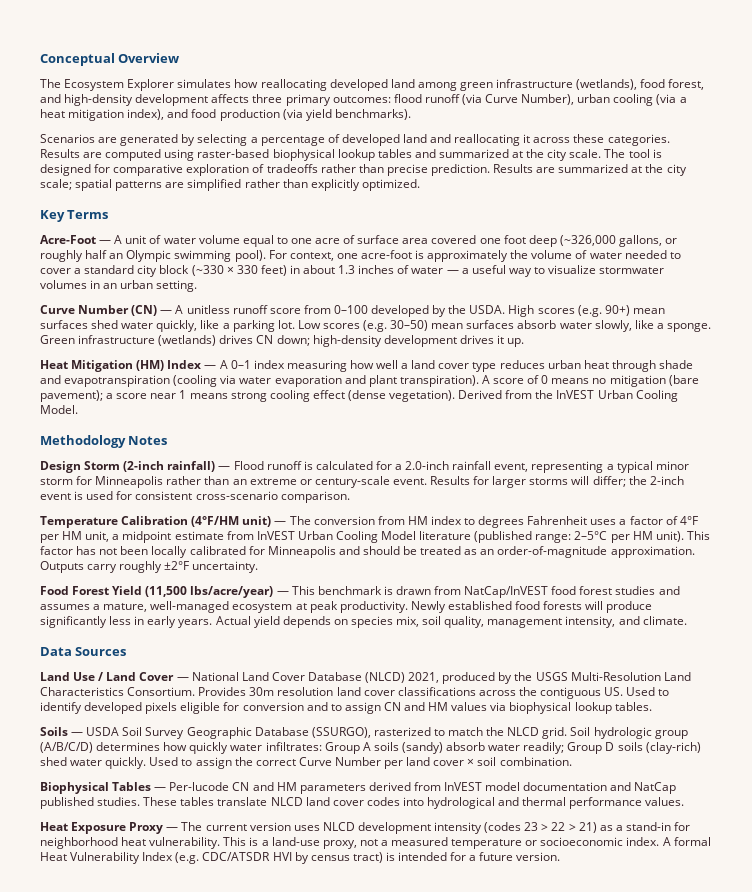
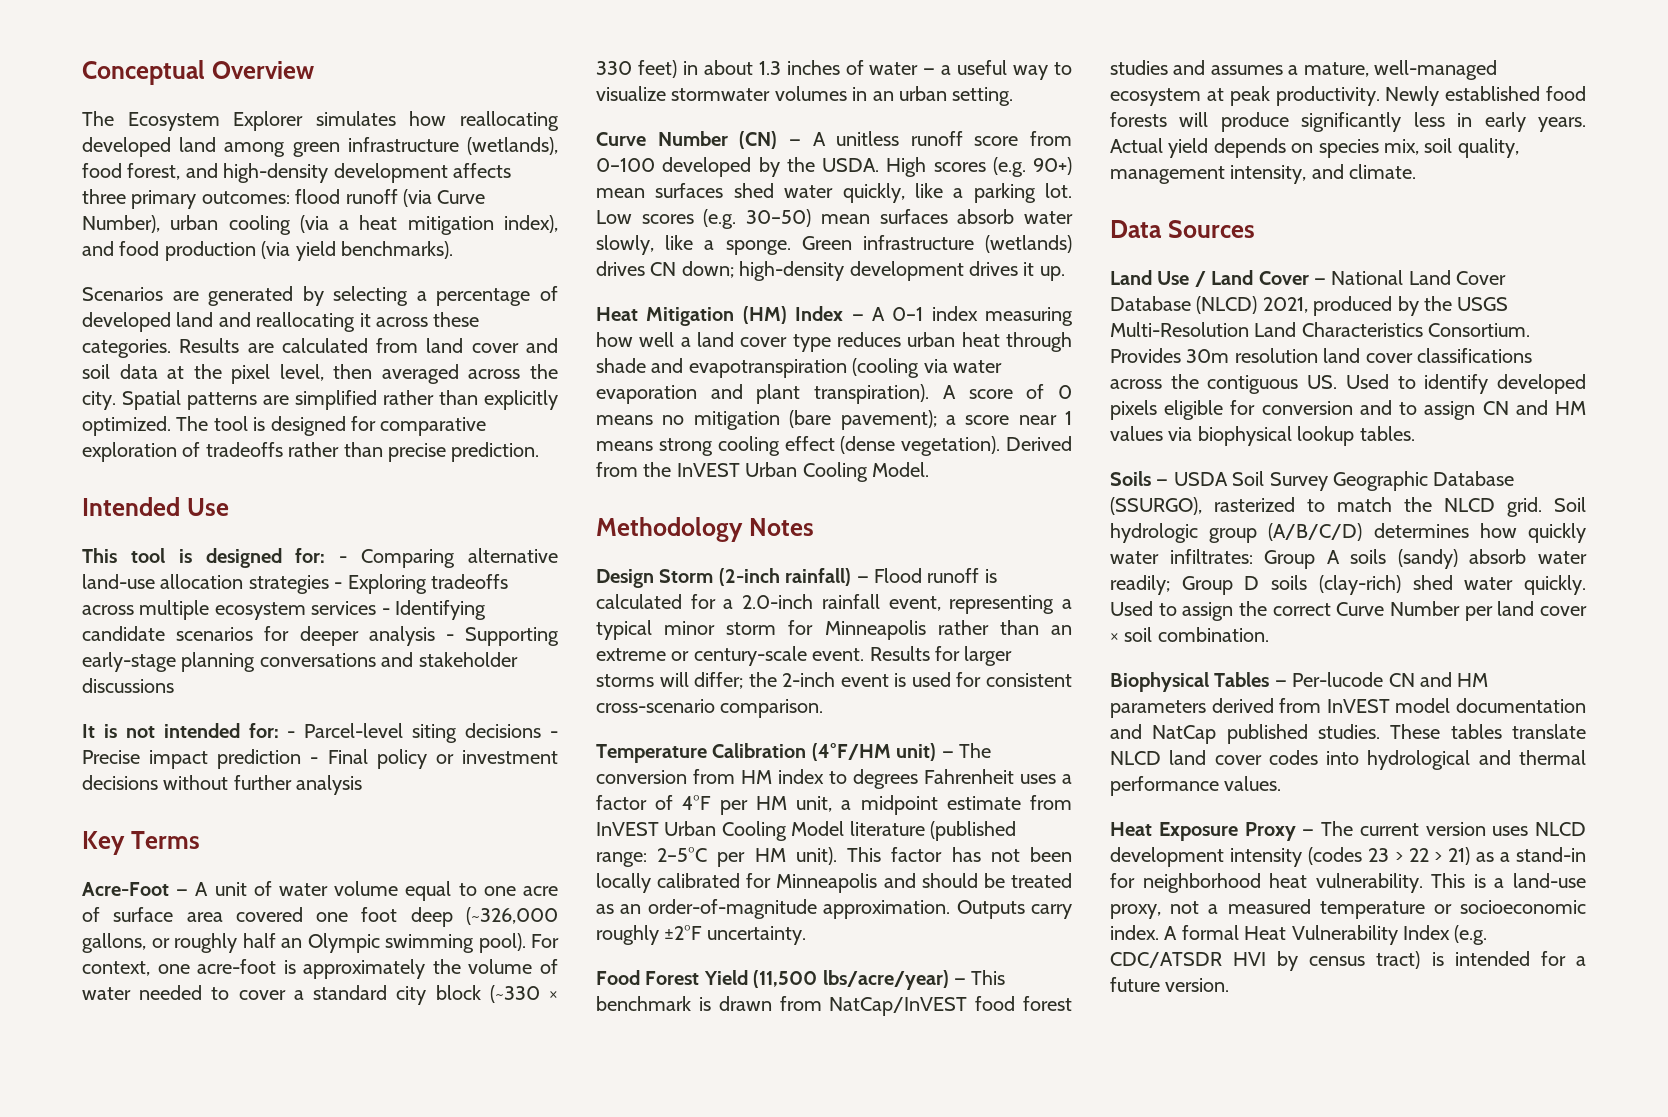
- Results are computed using raster-based biophysical lookup tables and summarized at the city scale.
+ Results are calculated from land cover and soil data at the pixel level, then averaged across the city. Spatial patterns are simplified rather than explicitly optimized.
- The tool is designed for comparative exploration of tradeoffs rather than precise prediction. Results are summarized at the city scale; spatial patterns are simplified rather than explicitly optimized.
+ The tool is designed for comparative exploration of tradeoffs rather than precise prediction.
+ Intended Use
+ This tool is designed for: - Comparing alternative land-use allocation strategies - Exploring tradeoffs across multiple ecosystem services - Identifying candidate scenarios for deeper analysis - Supporting early-stage planning conversations and stakeholder discussions
+ It is not intended for: - Parcel-level siting decisions - Precise impact prediction - Final policy or investment decisions without further analysis

